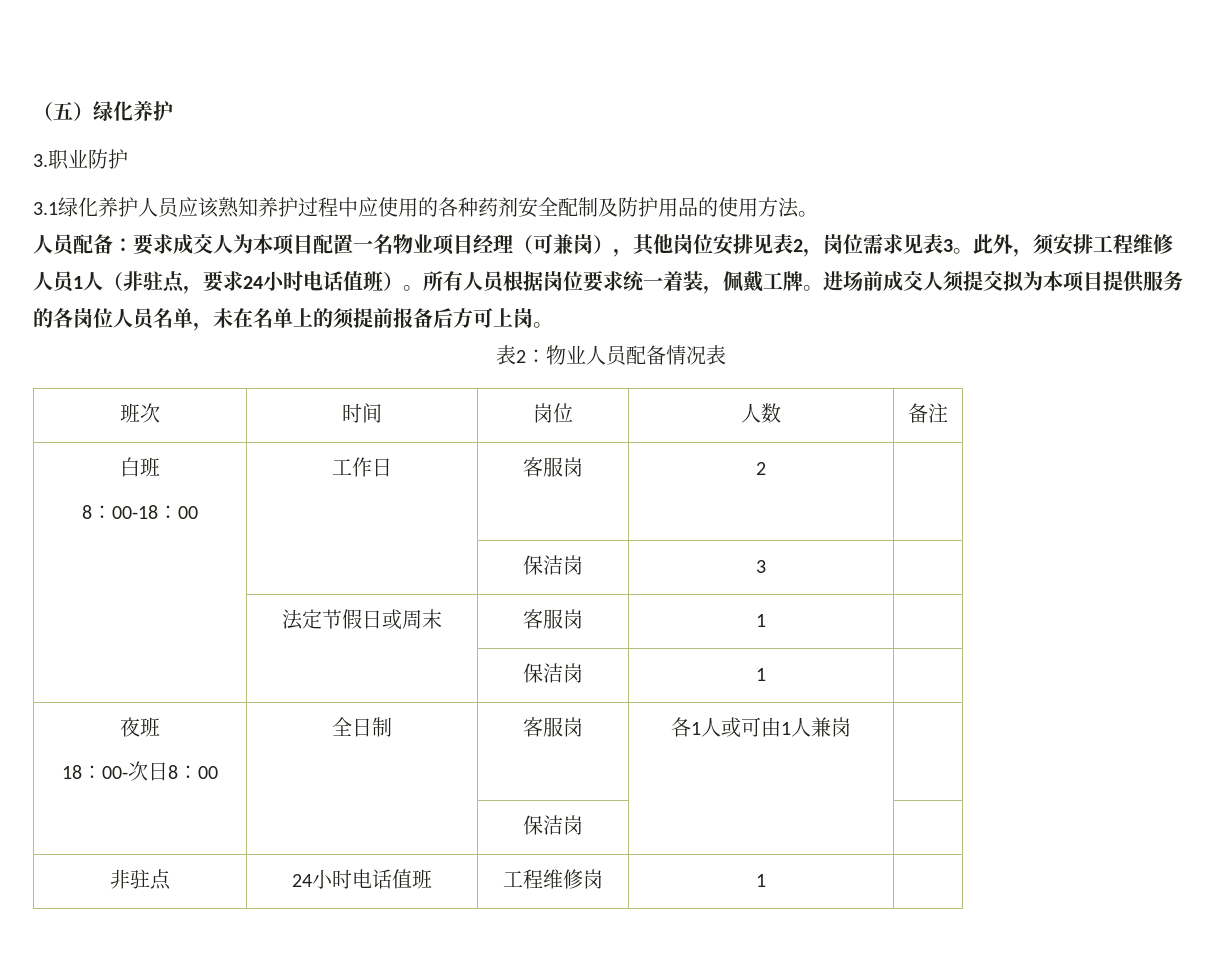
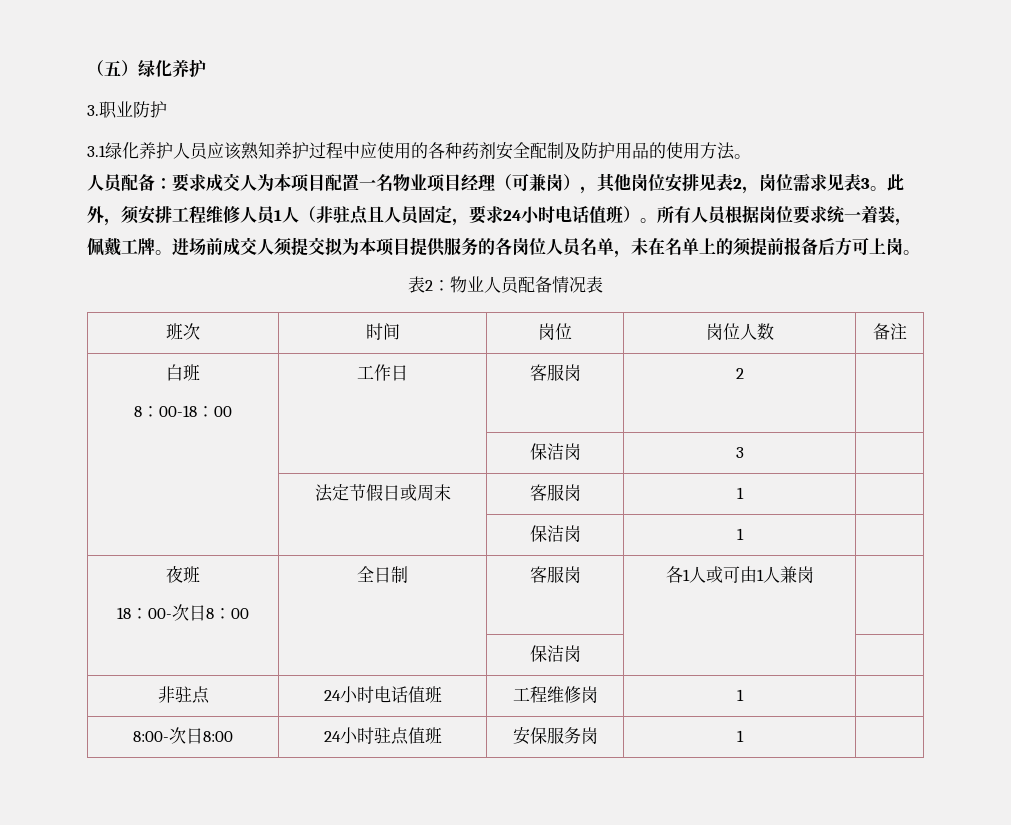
- 此外，须安排工程维修人员1人（非驻点，要求24小时电话值班）。
+ 此外，须安排工程维修人员1人（非驻点且人员固定，要求24小时电话值班）。
- 班次 | 时间 | 岗位 | 人数 | 备注
+ 班次 | 时间 | 岗位 | 岗位人数 | 备注
+ 8:00-次日8:00 | 24小时驻点值班 | 安保服务岗 | 1 |

